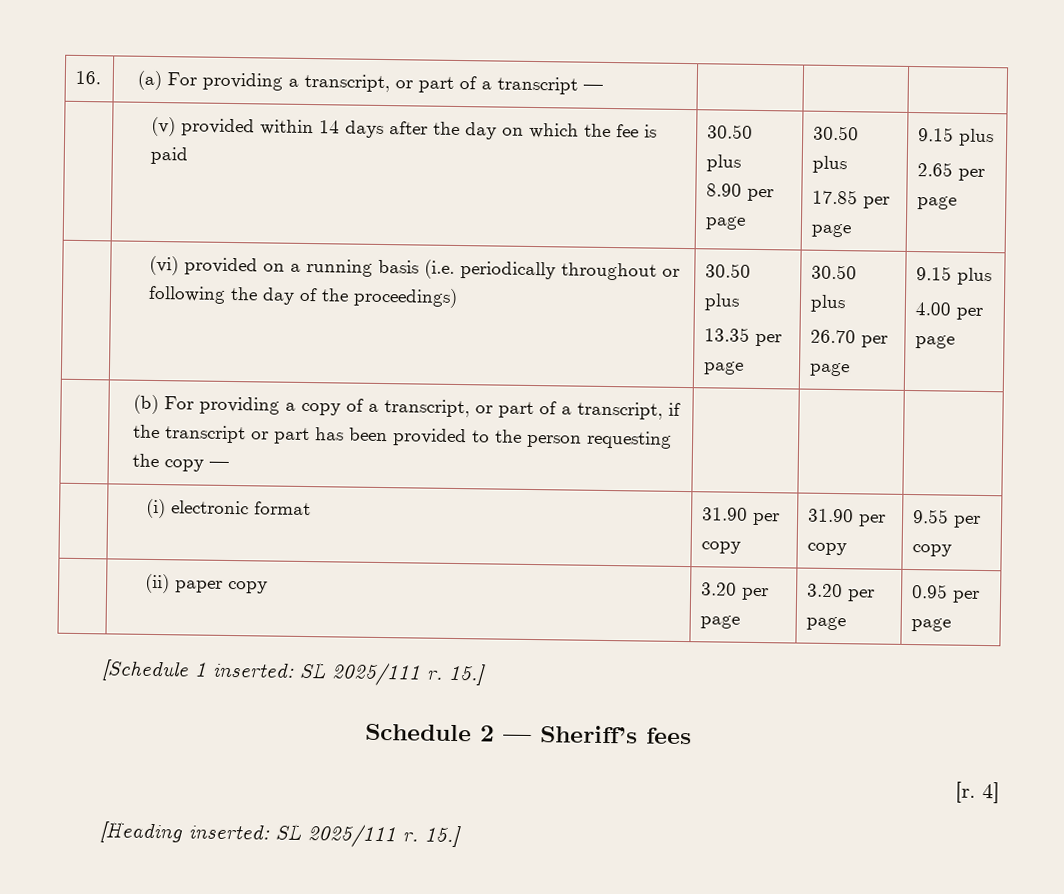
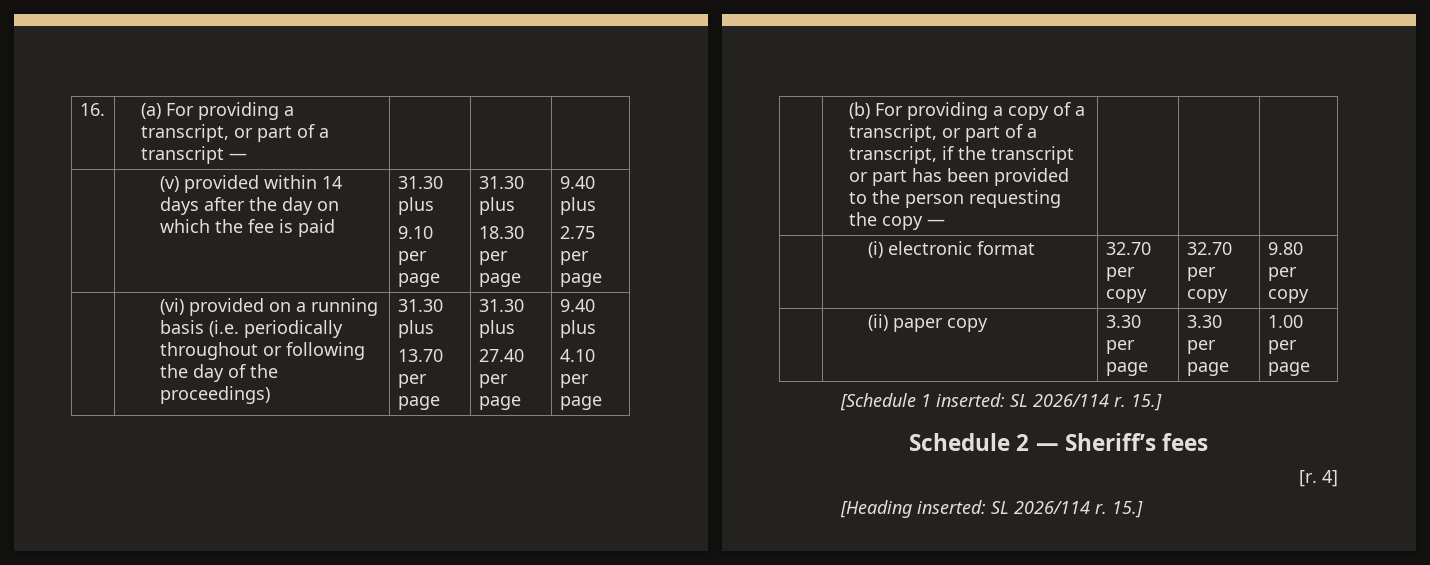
- | (v) provided within 14 days after the day on which the fee is paid | 30.50 plus
- 8.90 per page | 30.50 plus
- 17.85 per page | 9.15 plus
- 2.65 per page
+ | (v) provided within 14 days after the day on which the fee is paid | 31.30 plus
+ 9.10 per page | 31.30 plus
+ 18.30 per page | 9.40 plus
+ 2.75 per page
- | (vi) provided on a running basis (i.e. periodically throughout or following the day of the proceedings) | 30.50 plus
- 13.35 per page | 30.50 plus
- 26.70 per page | 9.15 plus
- 4.00 per page
+ | (vi) provided on a running basis (i.e. periodically throughout or following the day of the proceedings) | 31.30 plus
+ 13.70 per page | 31.30 plus
+ 27.40 per page | 9.40 plus
+ 4.10 per page
- | (i) electronic format | 31.90 per copy | 31.90 per copy | 9.55 per copy
+ | (i) electronic format | 32.70 per copy | 32.70 per copy | 9.80 per copy
- | (ii) paper copy | 3.20 per page | 3.20 per page | 0.95 per page
+ | (ii) paper copy | 3.30 per page | 3.30 per page | 1.00 per page
- [Schedule 1 inserted: SL 2025/111 r.
+ [Schedule 1 inserted: SL 2026/114 r.
- [Heading inserted: SL 2025/111 r.
+ [Heading inserted: SL 2026/114 r.

